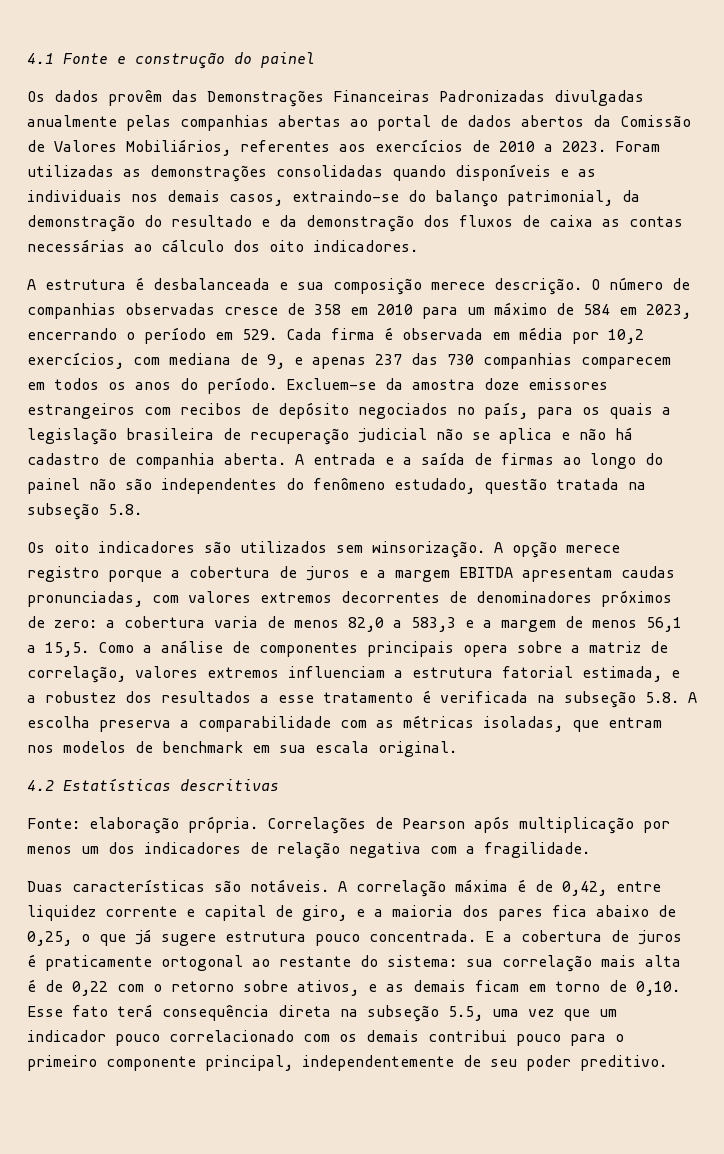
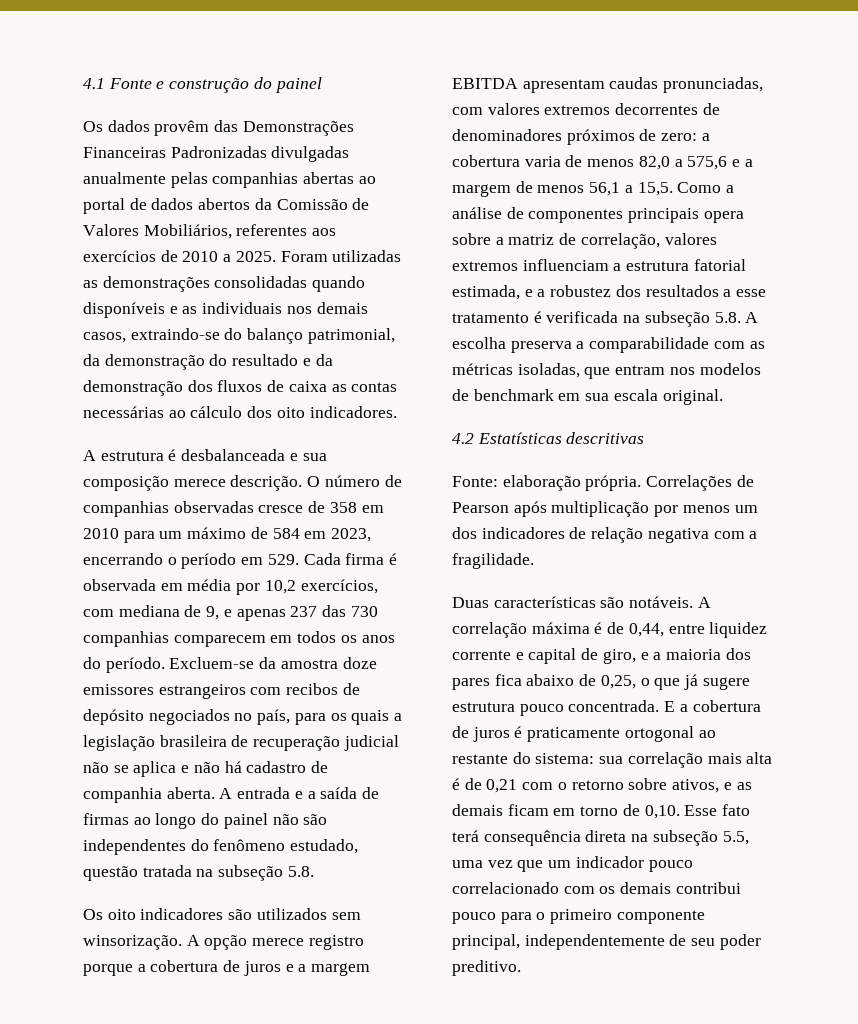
- Os dados provêm das Demonstrações Financeiras Padronizadas divulgadas anualmente pelas companhias abertas ao portal de dados abertos da Comissão de Valores Mobiliários, referentes aos exercícios de 2010 a 2023.
+ Os dados provêm das Demonstrações Financeiras Padronizadas divulgadas anualmente pelas companhias abertas ao portal de dados abertos da Comissão de Valores Mobiliários, referentes aos exercícios de 2010 a 2025.
- A opção merece registro porque a cobertura de juros e a margem EBITDA apresentam caudas pronunciadas, com valores extremos decorrentes de denominadores próximos de zero: a cobertura varia de menos 82,0 a 583,3 e a margem de menos 56,1 a 15,5.
+ A opção merece registro porque a cobertura de juros e a margem EBITDA apresentam caudas pronunciadas, com valores extremos decorrentes de denominadores próximos de zero: a cobertura varia de menos 82,0 a 575,6 e a margem de menos 56,1 a 15,5.
- A correlação máxima é de 0,42, entre liquidez corrente e capital de giro, e a maioria dos pares fica abaixo de 0,25, o que já sugere estrutura pouco concentrada.
+ A correlação máxima é de 0,44, entre liquidez corrente e capital de giro, e a maioria dos pares fica abaixo de 0,25, o que já sugere estrutura pouco concentrada.
- E a cobertura de juros é praticamente ortogonal ao restante do sistema: sua correlação mais alta é de 0,22 com o retorno sobre ativos, e as demais ficam em torno de 0,10.
+ E a cobertura de juros é praticamente ortogonal ao restante do sistema: sua correlação mais alta é de 0,21 com o retorno sobre ativos, e as demais ficam em torno de 0,10.

